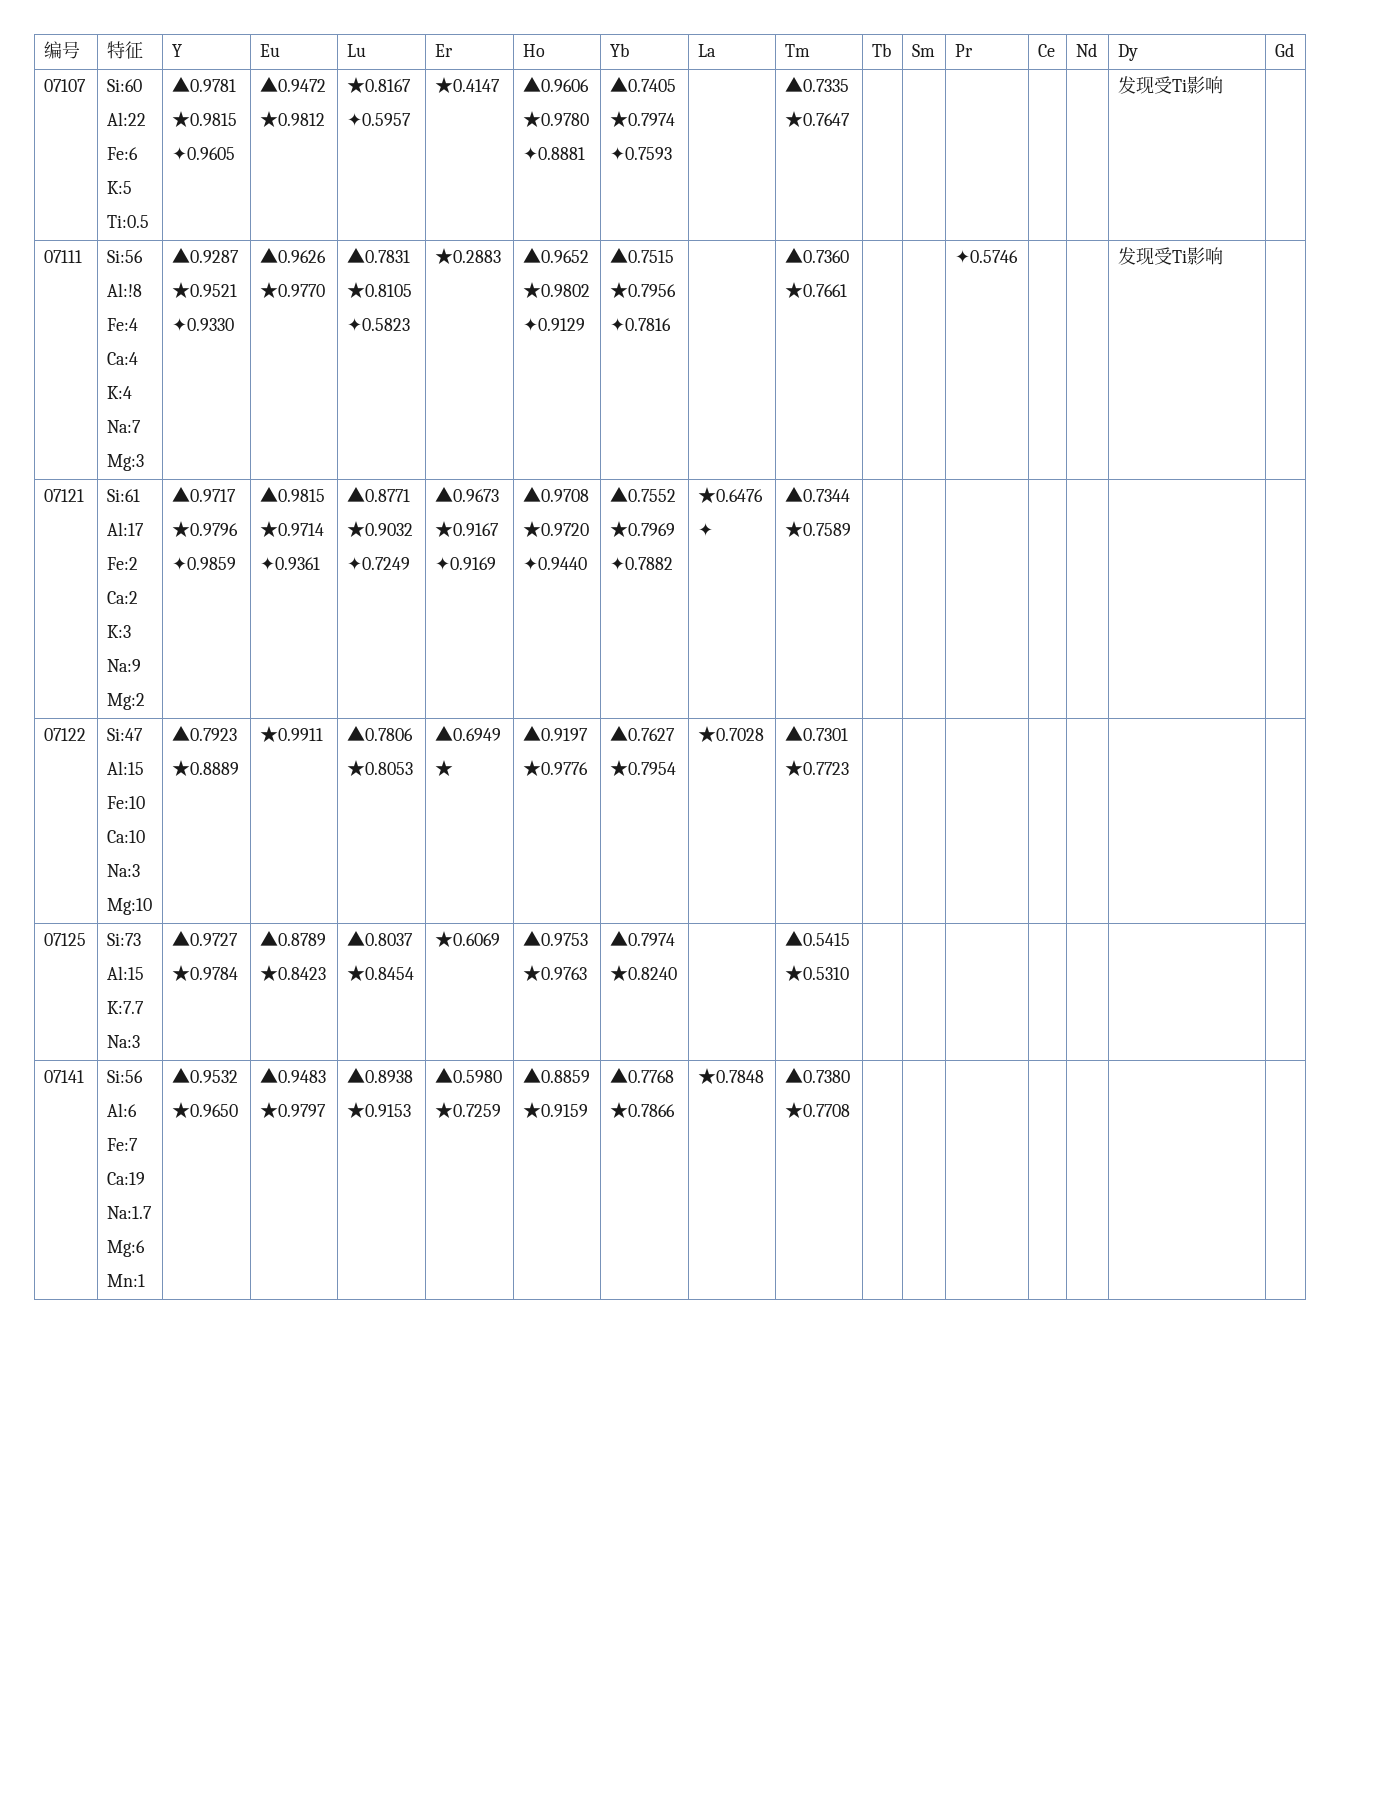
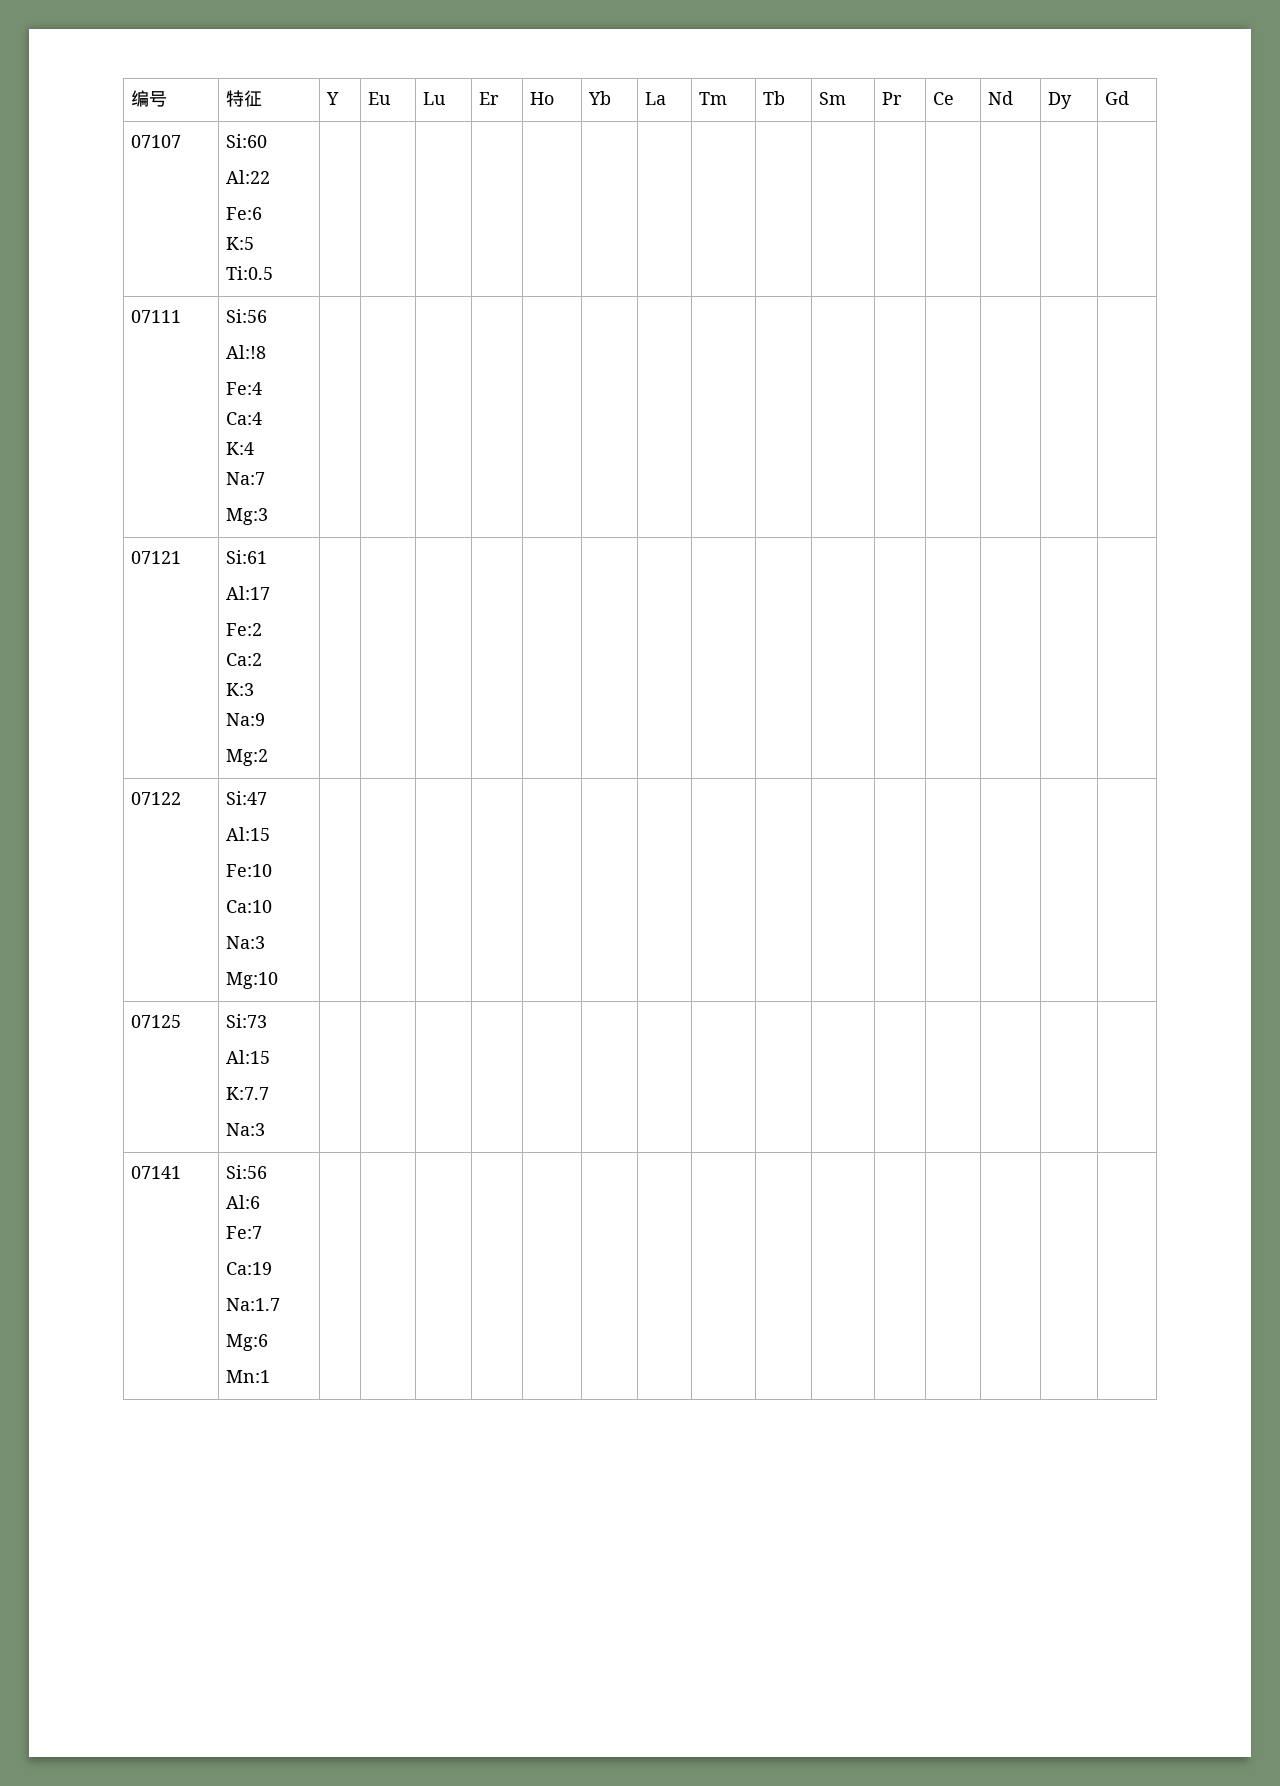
  07107 | Si:60
  Al:22
  Fe:6
  K:5
- Ti:0.5 | ▲0.9781
- ★0.9815
- ✦0.9605 | ▲0.9472
- ★0.9812 | ★0.8167
- ✦0.5957 | ★0.4147 | ▲0.9606
- ★0.9780
- ✦0.8881 | ▲0.7405
- ★0.7974
- ✦0.7593 | | ▲0.7335
- ★0.7647 | | | | | | 发现受Ti影响 |
+ Ti:0.5 | | | | | | | | | | | | | | |
  07111 | Si:56
  Al:!8
  Fe:4
  Ca:4
  K:4
  Na:7
- Mg:3 | ▲0.9287
- ★0.9521
- ✦0.9330 | ▲0.9626
- ★0.9770 | ▲0.7831
- ★0.8105
- ✦0.5823 | ★0.2883 | ▲0.9652
- ★0.9802
- ✦0.9129 | ▲0.7515
- ★0.7956
- ✦0.7816 | | ▲0.7360
- ★0.7661 | | | ✦0.5746 | | | 发现受Ti影响 |
+ Mg:3 | | | | | | | | | | | | | | |
  07121 | Si:61
  Al:17
  Fe:2
  Ca:2
  K:3
  Na:9
- Mg:2 | ▲0.9717
- ★0.9796
- ✦0.9859 | ▲0.9815
- ★0.9714
- ✦0.9361 | ▲0.8771
- ★0.9032
- ✦0.7249 | ▲0.9673
- ★0.9167
- ✦0.9169 | ▲0.9708
- ★0.9720
- ✦0.9440 | ▲0.7552
- ★0.7969
- ✦0.7882 | ★0.6476
- ✦ | ▲0.7344
- ★0.7589 | | | | | | |
+ Mg:2 | | | | | | | | | | | | | | |
  07122 | Si:47
  Al:15
  Fe:10
  Ca:10
  Na:3
- Mg:10 | ▲0.7923
- ★0.8889 | ★0.9911 | ▲0.7806
- ★0.8053 | ▲0.6949
- ★ | ▲0.9197
- ★0.9776 | ▲0.7627
- ★0.7954 | ★0.7028 | ▲0.7301
- ★0.7723 | | | | | | |
+ Mg:10 | | | | | | | | | | | | | | |
  07125 | Si:73
  Al:15
  K:7.7
- Na:3 | ▲0.9727
- ★0.9784 | ▲0.8789
- ★0.8423 | ▲0.8037
- ★0.8454 | ★0.6069 | ▲0.9753
- ★0.9763 | ▲0.7974
- ★0.8240 | | ▲0.5415
- ★0.5310 | | | | | | |
+ Na:3 | | | | | | | | | | | | | | |
  07141 | Si:56
  Al:6
  Fe:7
  Ca:19
  Na:1.7
  Mg:6
- Mn:1 | ▲0.9532
- ★0.9650 | ▲0.9483
- ★0.9797 | ▲0.8938
- ★0.9153 | ▲0.5980
- ★0.7259 | ▲0.8859
- ★0.9159 | ▲0.7768
- ★0.7866 | ★0.7848 | ▲0.7380
- ★0.7708 | | | | | | |
+ Mn:1 | | | | | | | | | | | | | | |

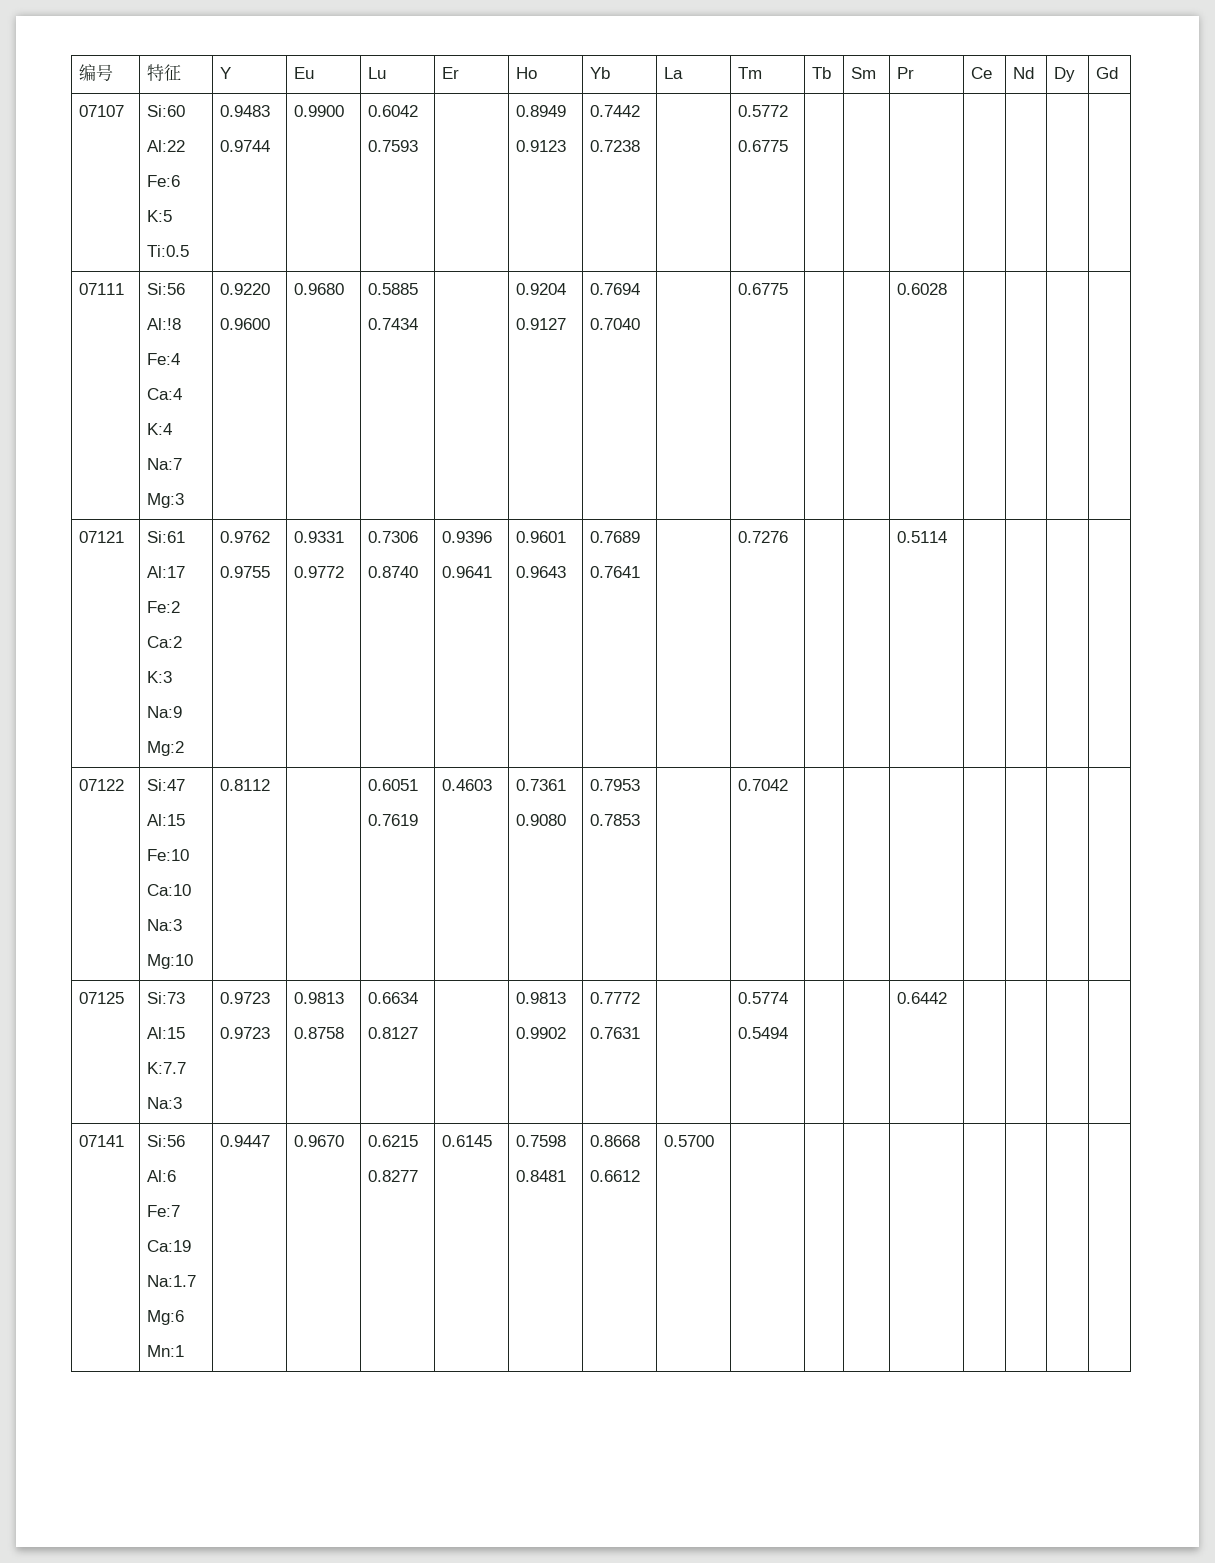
  07107 | Si:60
  Al:22
  Fe:6
  K:5
- Ti:0.5 | | | | | | | | | | | | | | |
+ Ti:0.5 | 0.9483
+ 0.9744 | 0.9900 | 0.6042
+ 0.7593 | | 0.8949
+ 0.9123 | 0.7442
+ 0.7238 | | 0.5772
+ 0.6775 | | | | | | |
  07111 | Si:56
  Al:!8
  Fe:4
  Ca:4
  K:4
  Na:7
- Mg:3 | | | | | | | | | | | | | | |
+ Mg:3 | 0.9220
+ 0.9600 | 0.9680 | 0.5885
+ 0.7434 | | 0.9204
+ 0.9127 | 0.7694
+ 0.7040 | | 0.6775 | | | 0.6028 | | | |
  07121 | Si:61
  Al:17
  Fe:2
  Ca:2
  K:3
  Na:9
- Mg:2 | | | | | | | | | | | | | | |
+ Mg:2 | 0.9762
+ 0.9755 | 0.9331
+ 0.9772 | 0.7306
+ 0.8740 | 0.9396
+ 0.9641 | 0.9601
+ 0.9643 | 0.7689
+ 0.7641 | | 0.7276 | | | 0.5114 | | | |
  07122 | Si:47
  Al:15
  Fe:10
  Ca:10
  Na:3
- Mg:10 | | | | | | | | | | | | | | |
+ Mg:10 | 0.8112 | | 0.6051
+ 0.7619 | 0.4603 | 0.7361
+ 0.9080 | 0.7953
+ 0.7853 | | 0.7042 | | | | | | |
  07125 | Si:73
  Al:15
  K:7.7
- Na:3 | | | | | | | | | | | | | | |
+ Na:3 | 0.9723
+ 0.9723 | 0.9813
+ 0.8758 | 0.6634
+ 0.8127 | | 0.9813
+ 0.9902 | 0.7772
+ 0.7631 | | 0.5774
+ 0.5494 | | | 0.6442 | | | |
  07141 | Si:56
  Al:6
  Fe:7
  Ca:19
  Na:1.7
  Mg:6
- Mn:1 | | | | | | | | | | | | | | |
+ Mn:1 | 0.9447 | 0.9670 | 0.6215
+ 0.8277 | 0.6145 | 0.7598
+ 0.8481 | 0.8668
+ 0.6612 | 0.5700 | | | | | | | |

